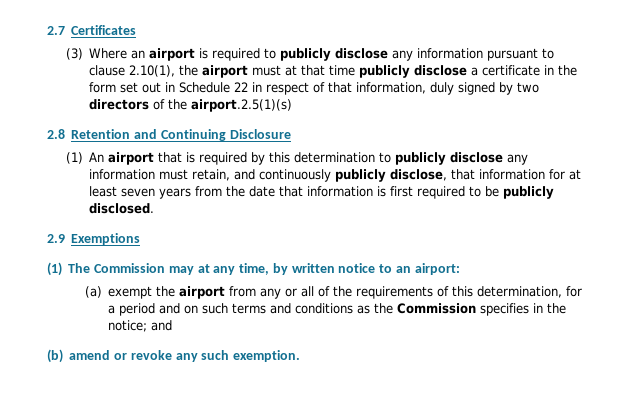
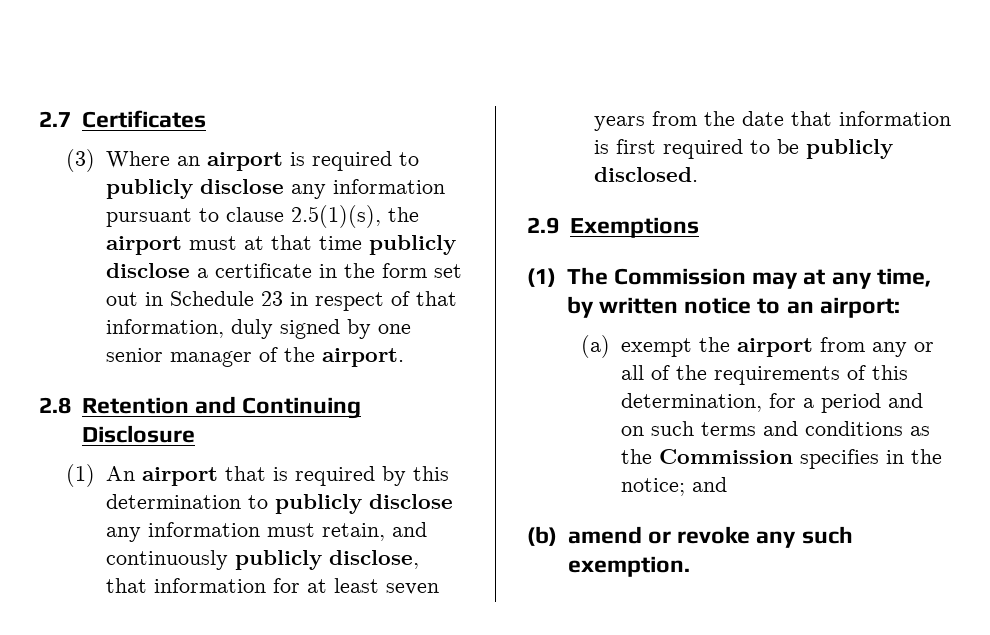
- (3) Where an airport is required to publicly disclose any information pursuant to clause 2.10(1), the airport must at that time publicly disclose a certificate in the form set out in Schedule 22 in respect of that information, duly signed by two directors of the airport.2.5(1)(s)
+ (3) Where an airport is required to publicly disclose any information pursuant to clause 2.5(1)(s), the airport must at that time publicly disclose a certificate in the form set out in Schedule 23 in respect of that information, duly signed by one senior manager of the airport.

